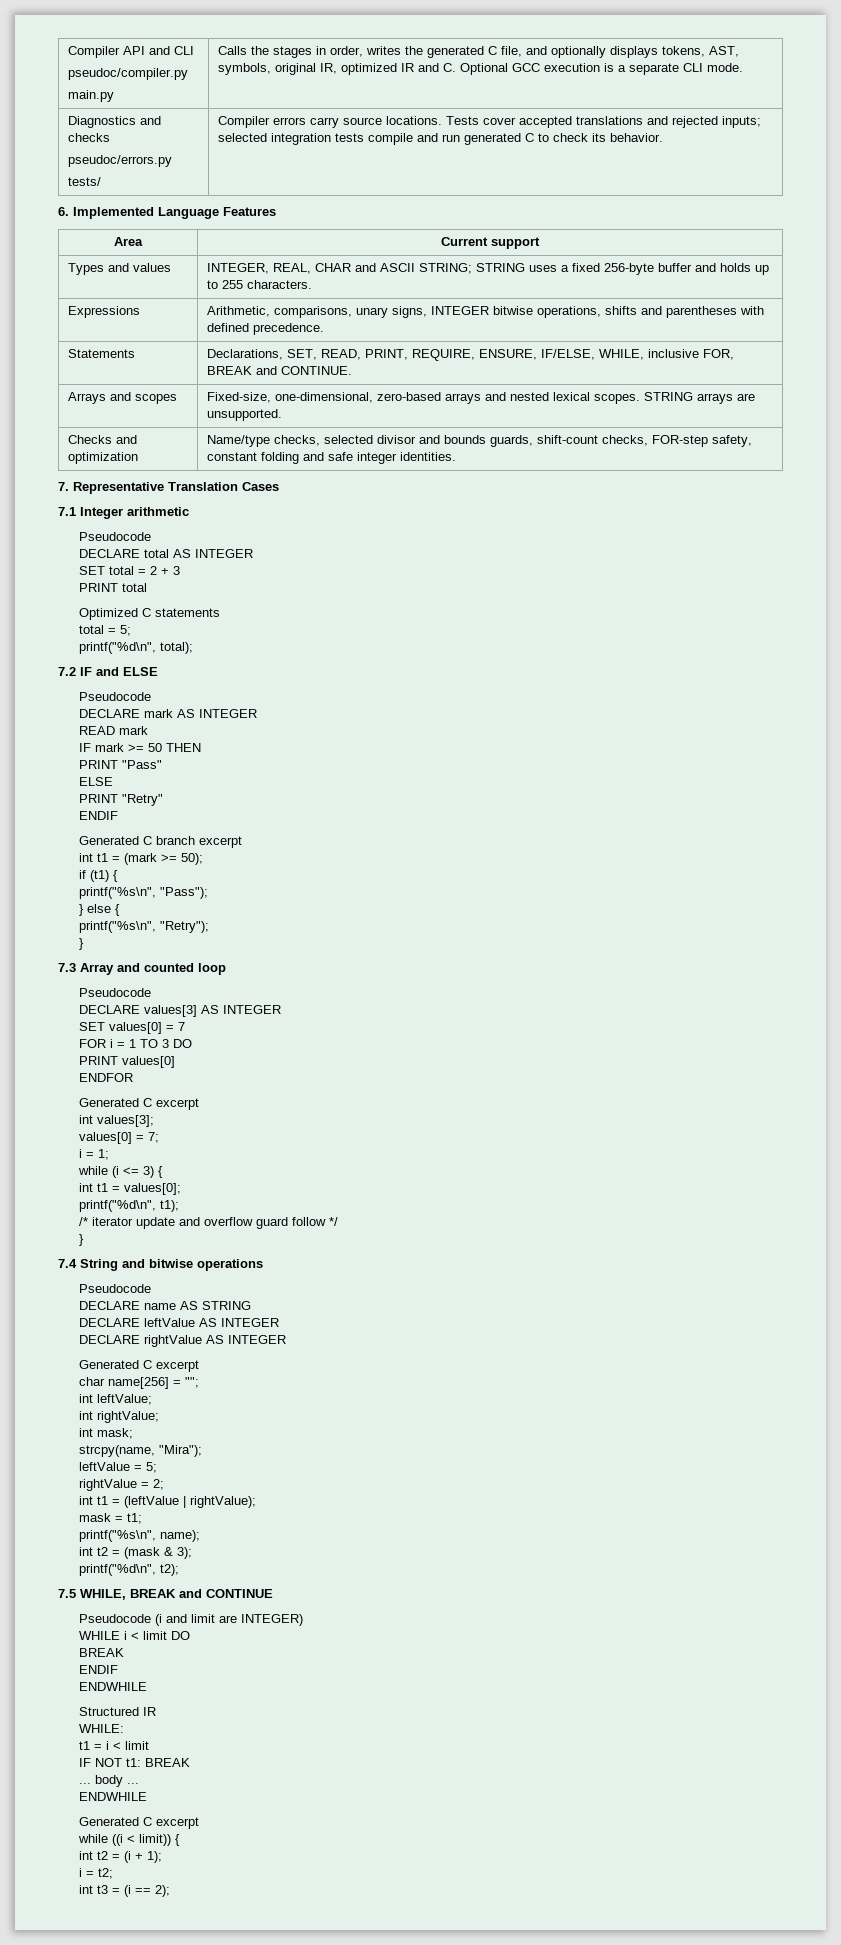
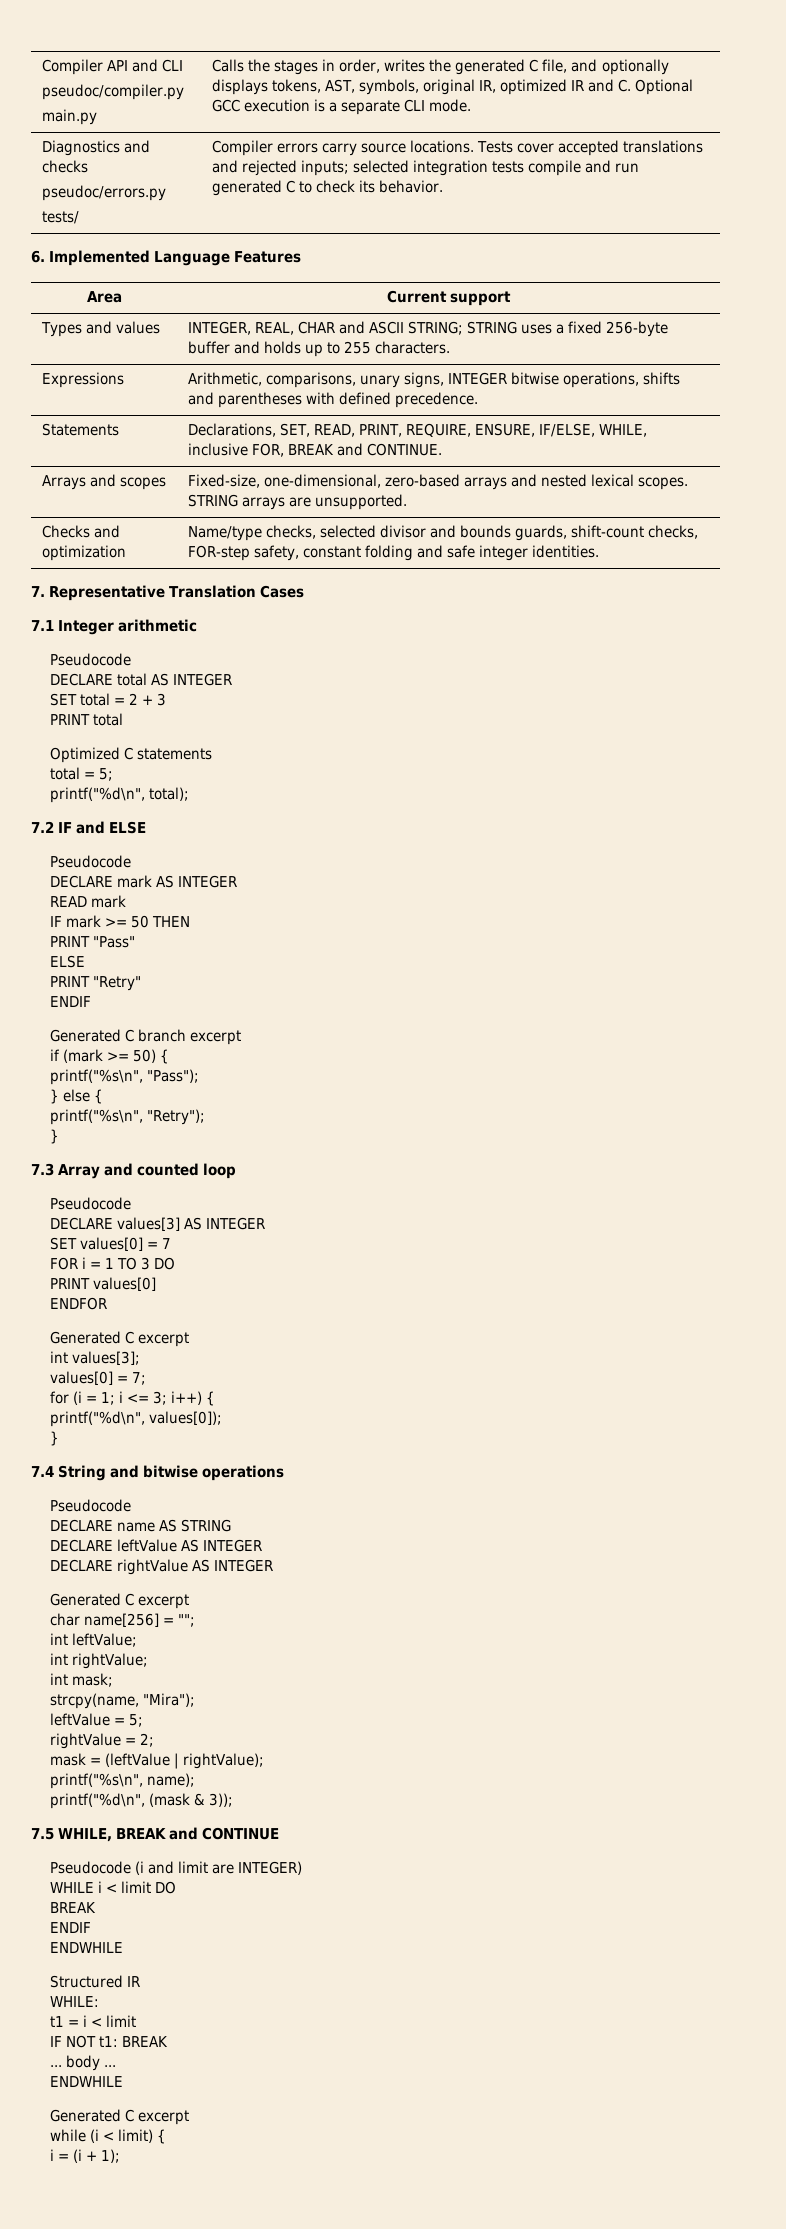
- int t1 = (mark >= 50);
- if (t1) {
+ if (mark >= 50) {
- i = 1;
- while (i <= 3) {
- int t1 = values[0];
- printf("%d\n", t1);
- /* iterator update and overflow guard follow */
+ for (i = 1; i <= 3; i++) {
+ printf("%d\n", values[0]);
- int t1 = (leftValue | rightValue);
+ mask = (leftValue | rightValue);
- mask = t1;
- int t2 = (mask & 3);
- printf("%d\n", t2);
+ printf("%d\n", (mask & 3));
- while ((i < limit)) {
- int t2 = (i + 1);
+ while (i < limit) {
+ i = (i + 1);
- i = t2;
- int t3 = (i == 2);

